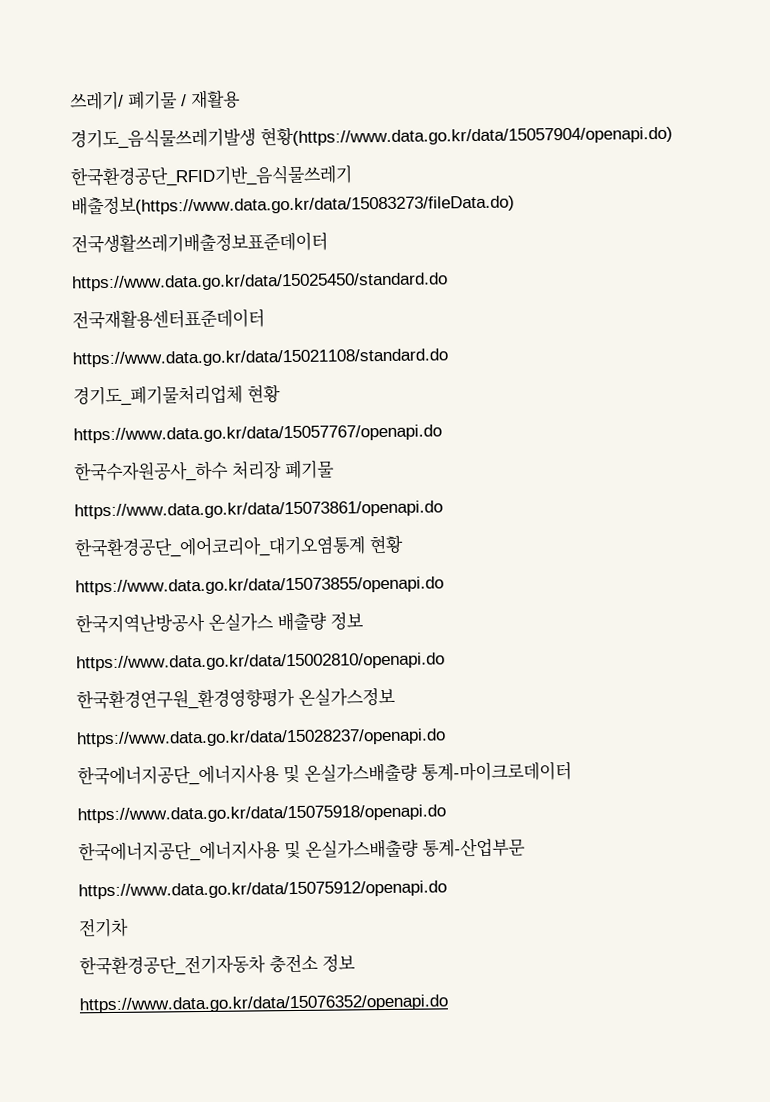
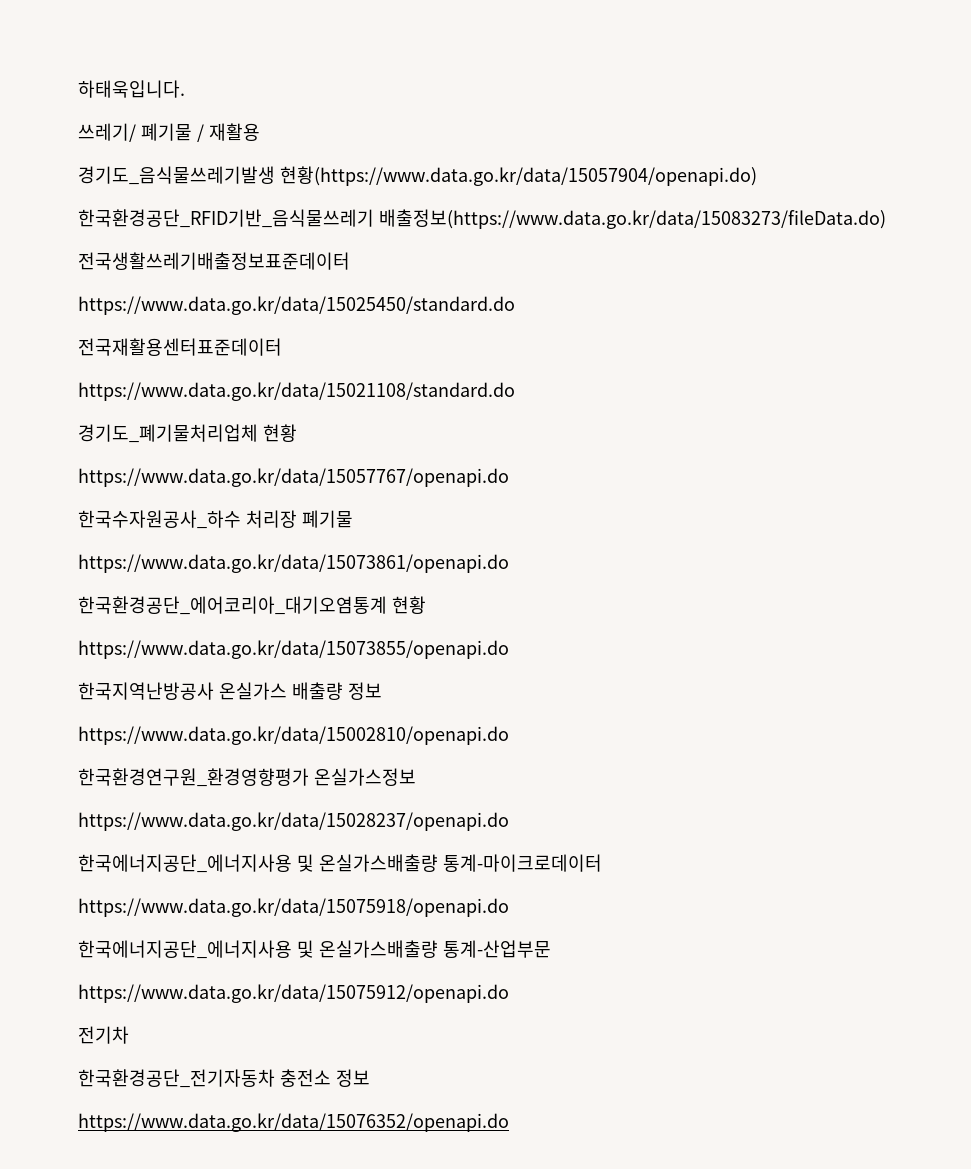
+ 하태욱입니다.

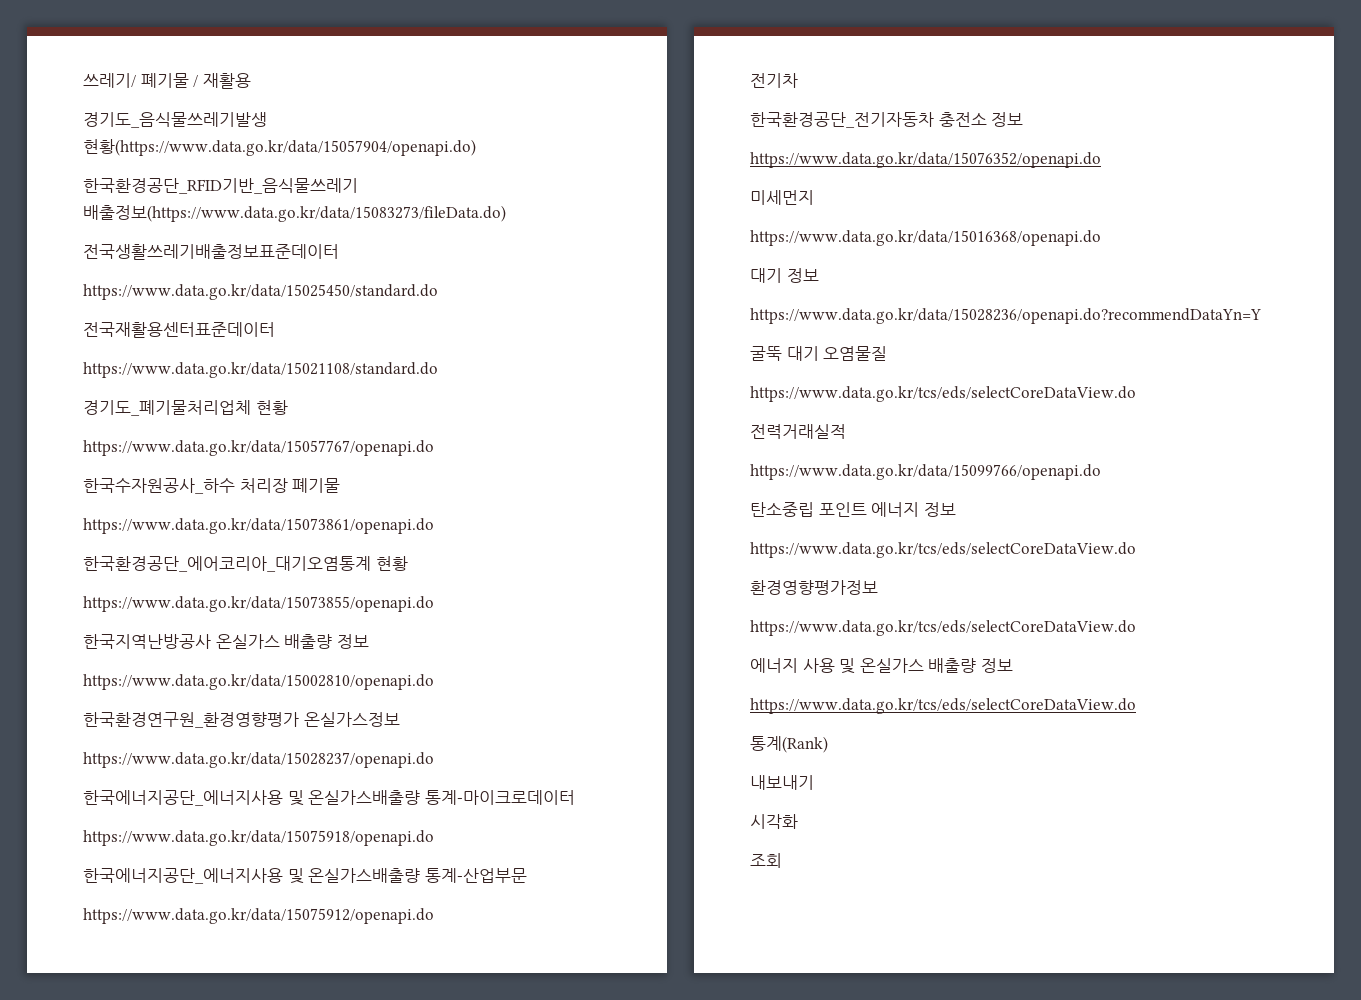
- 하태욱입니다.
+ 미세먼지
+ https://www.data.go.kr/data/15016368/openapi.do
+ 대기 정보
+ https://www.data.go.kr/data/15028236/openapi.do?recommendDataYn=Y
+ 굴뚝 대기 오염물질
+ https://www.data.go.kr/tcs/eds/selectCoreDataView.do
+ 전력거래실적
+ https://www.data.go.kr/data/15099766/openapi.do
+ 탄소중립 포인트 에너지 정보
+ https://www.data.go.kr/tcs/eds/selectCoreDataView.do
+ 환경영향평가정보
+ https://www.data.go.kr/tcs/eds/selectCoreDataView.do
+ 에너지 사용 및 온실가스 배출량 정보
+ https://www.data.go.kr/tcs/eds/selectCoreDataView.do
+ 통계(Rank)
+ 내보내기
+ 시각화
+ 조회

